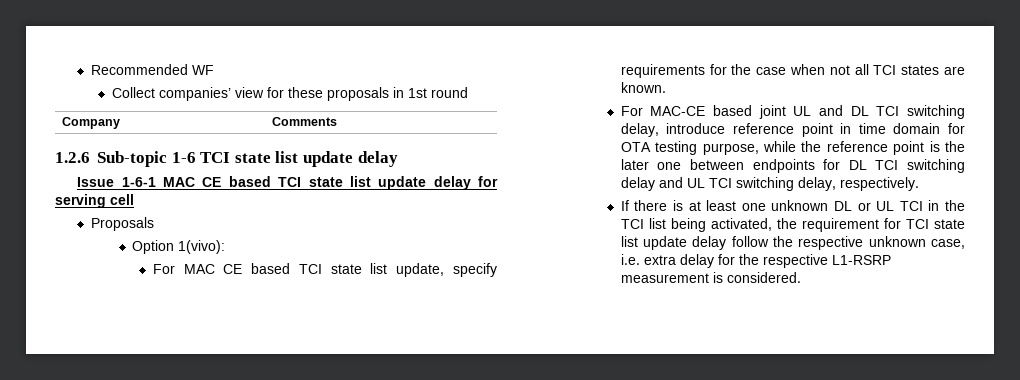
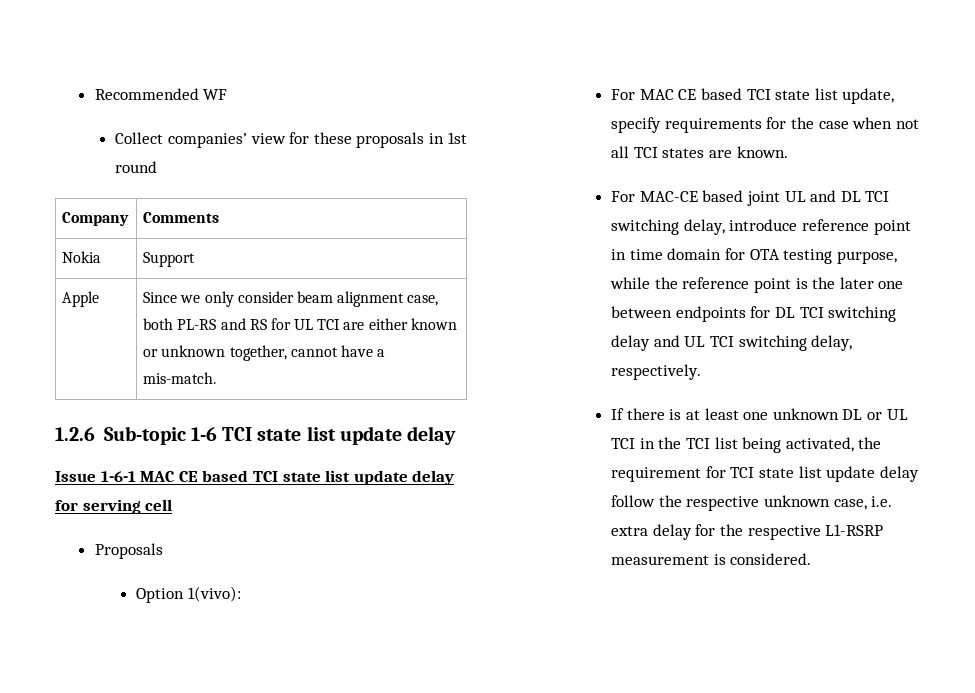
+ Nokia | Support
+ Apple | Since we only consider beam alignment case, both PL-RS and RS for UL TCI are either known or unknown together, cannot have a mis-match.

